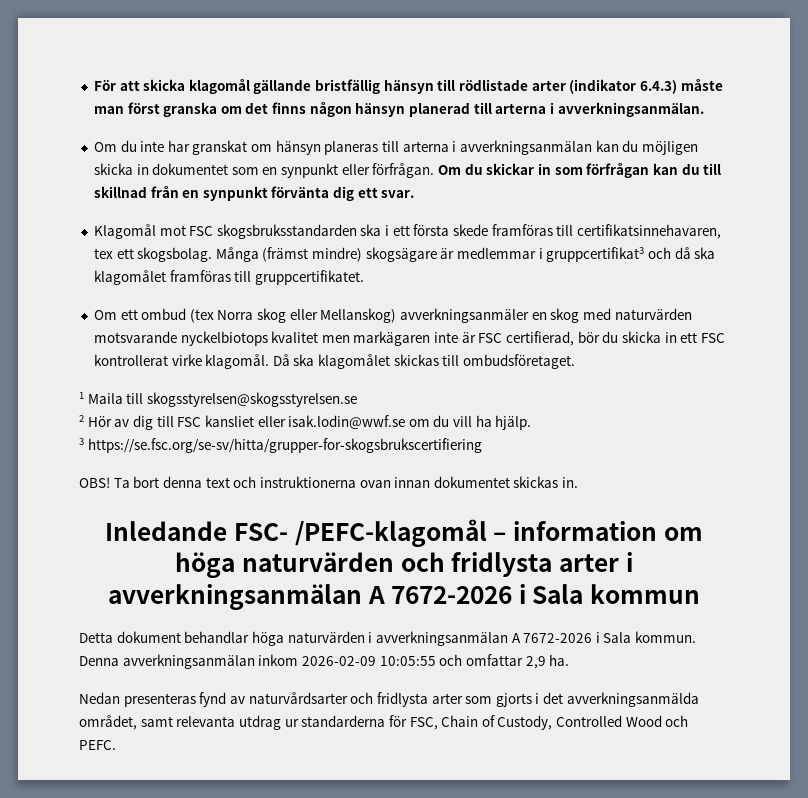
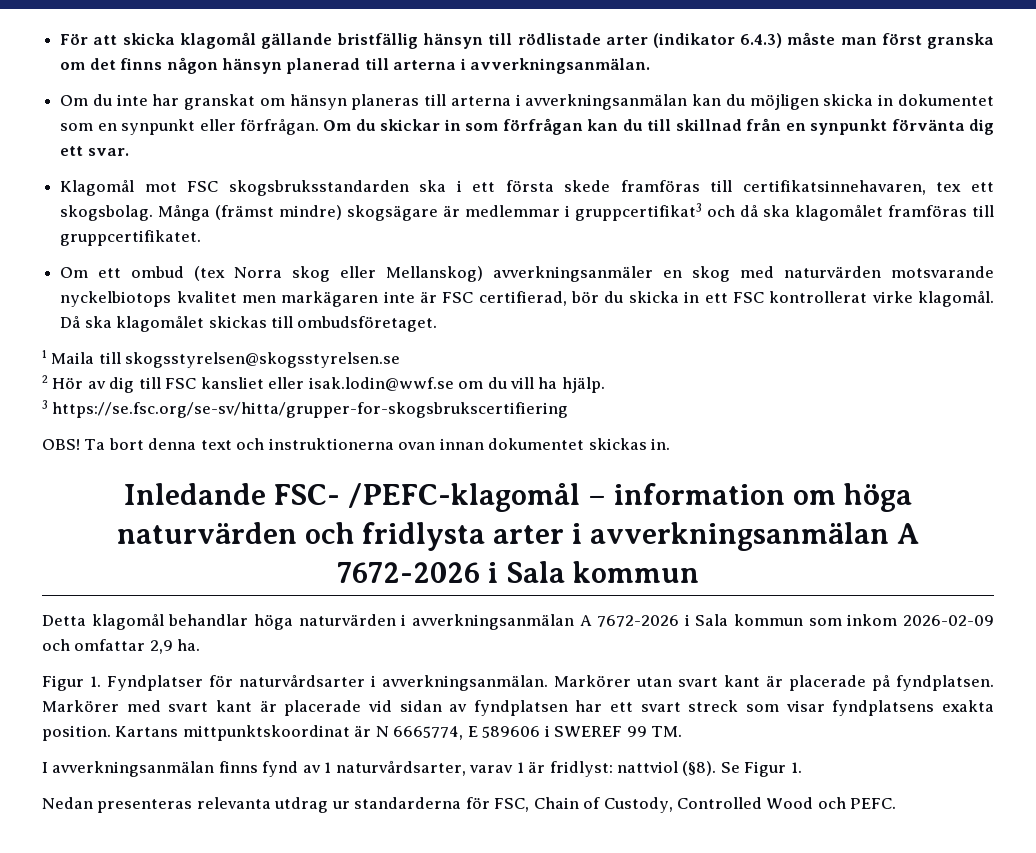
- Detta dokument behandlar höga naturvärden i avverkningsanmälan A 7672-2026 i Sala kommun. Denna avverkningsanmälan inkom 2026-02-09 10:05:55 och omfattar 2,9 ha.
+ Detta klagomål behandlar höga naturvärden i avverkningsanmälan A 7672-2026 i Sala kommun som inkom 2026-02-09 och omfattar 2,9 ha.
- Nedan presenteras fynd av naturvårdsarter och fridlysta arter som gjorts i det avverkningsanmälda området, samt relevanta utdrag ur standarderna för FSC, Chain of Custody, Controlled Wood och PEFC.
+ Figur 1. Fyndplatser för naturvårdsarter i avverkningsanmälan. Markörer utan svart kant är placerade på fyndplatsen. Markörer med svart kant är placerade vid sidan av fyndplatsen har ett svart streck som visar fyndplatsens exakta position. Kartans mittpunktskoordinat är N 6665774, E 589606 i SWEREF 99 TM.
+ I avverkningsanmälan finns fynd av 1 naturvårdsarter, varav 1 är fridlyst: nattviol (§8). Se Figur 1.
+ Nedan presenteras relevanta utdrag ur standarderna för FSC, Chain of Custody, Controlled Wood och PEFC.

